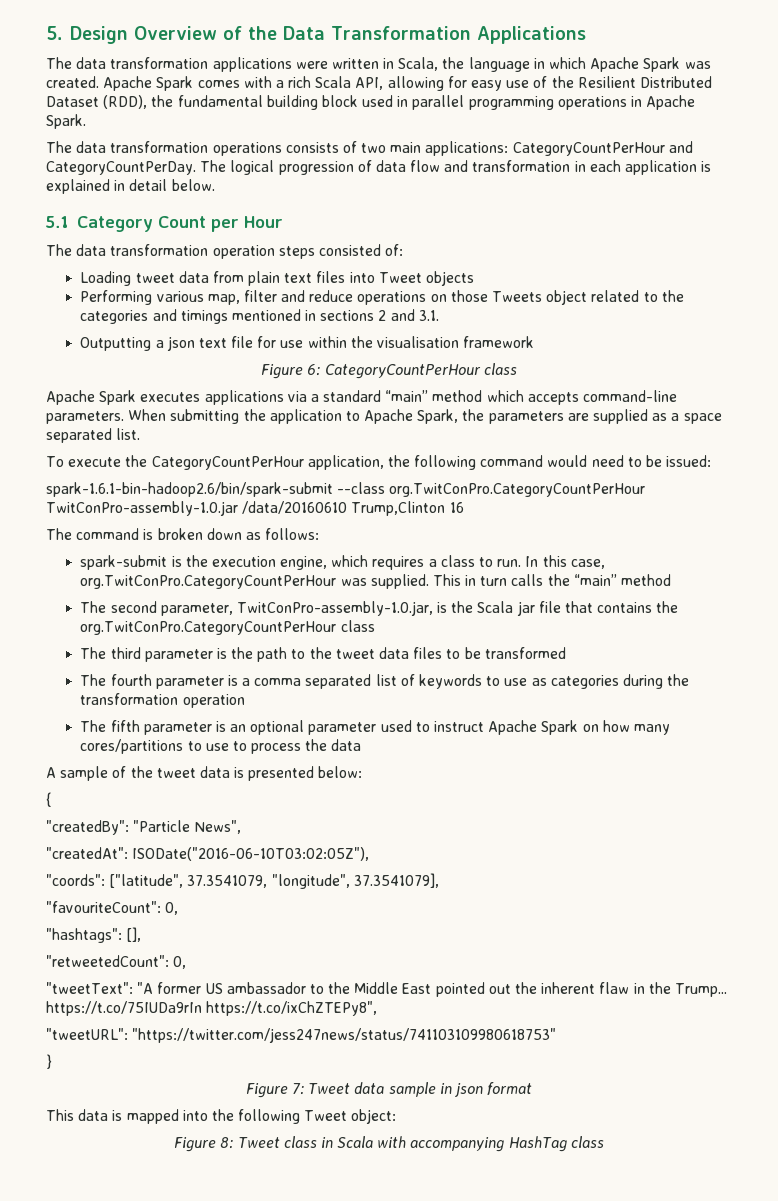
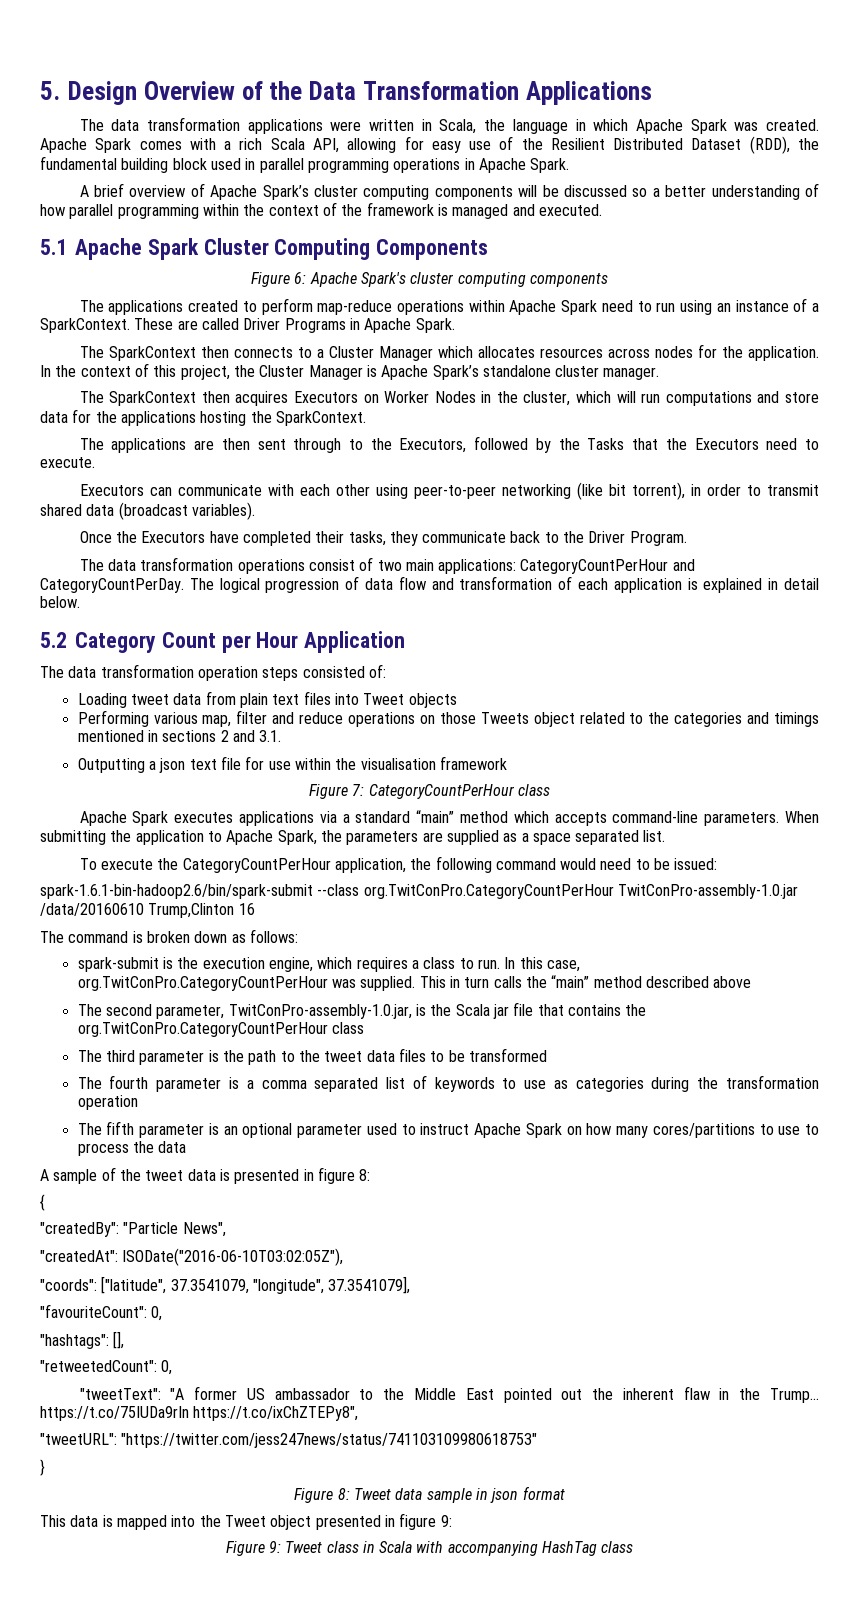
+ A brief overview of Apache Spark’s cluster computing components will be discussed so a better understanding of how parallel programming within the context of the framework is managed and executed.
+ 5.1 Apache Spark Cluster Computing Components
+ Figure 6: Apache Spark's cluster computing components
+ The applications created to perform map-reduce operations within Apache Spark need to run using an instance of a SparkContext. These are called Driver Programs in Apache Spark.
+ The SparkContext then connects to a Cluster Manager which allocates resources across nodes for the application. In the context of this project, the Cluster Manager is Apache Spark’s standalone cluster manager.
+ The SparkContext then acquires Executors on Worker Nodes in the cluster, which will run computations and store data for the applications hosting the SparkContext.
+ The applications are then sent through to the Executors, followed by the Tasks that the Executors need to execute.
+ Executors can communicate with each other using peer-to-peer networking (like bit torrent), in order to transmit shared data (broadcast variables).
+ Once the Executors have completed their tasks, they communicate back to the Driver Program.
- The data transformation operations consists of two main applications: CategoryCountPerHour and CategoryCountPerDay.
+ The data transformation operations consist of two main applications: CategoryCountPerHour and CategoryCountPerDay.
- The logical progression of data flow and transformation in each application is explained in detail below.
+ The logical progression of data flow and transformation of each application is explained in detail below.
- 5.1 Category Count per Hour
+ 5.2 Category Count per Hour Application
- Figure 6: CategoryCountPerHour class
+ Figure 7: CategoryCountPerHour class
- This in turn calls the “main” method
+ This in turn calls the “main” method described above
- A sample of the tweet data is presented below:
+ A sample of the tweet data is presented in figure 8:
- Figure 7: Tweet data sample in json format
+ Figure 8: Tweet data sample in json format
- This data is mapped into the following Tweet object:
- Figure 8: Tweet class in Scala with accompanying HashTag class
+ This data is mapped into the Tweet object presented in figure 9:
+ Figure 9: Tweet class in Scala with accompanying HashTag class

